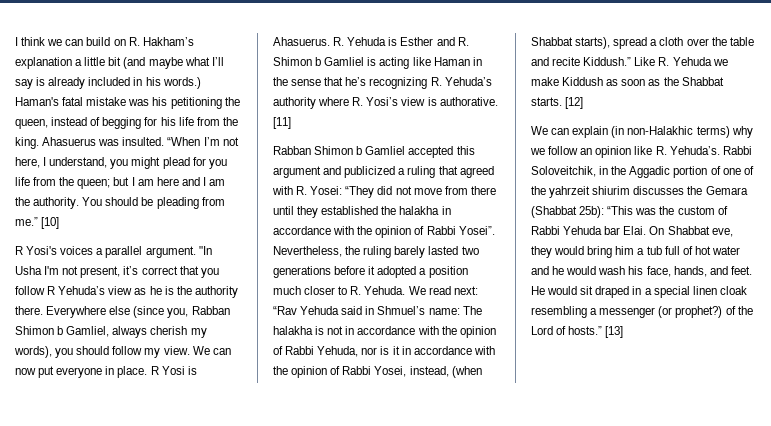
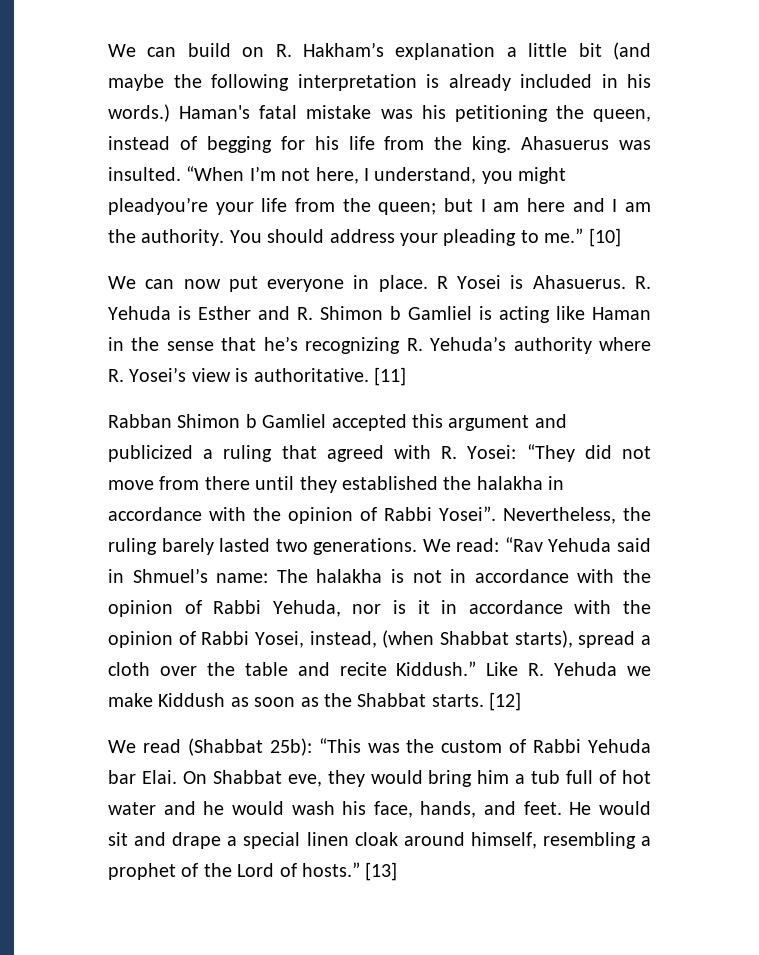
- I think we can build on R. Hakham’s explanation a little bit (and maybe what I’ll say is already included in his words.)
+ We can build on R. Hakham’s explanation a little bit (and maybe the following interpretation is already included in his words.)
- “When I’m not here, I understand, you might plead for you life from the queen; but I am here and I am the authority.
+ “When I’m not here, I understand, you might pleadyou’re your life from the queen; but I am here and I am the authority.
- You should be pleading from me.” [10]
- R Yosi's voices a parallel argument. "In Usha I'm not present, it’s correct that you follow R Yehuda’s view as he is the authority there. Everywhere else (since you, Rabban Shimon b Gamliel, always cherish my words), you should follow my view. We can now put everyone in place.
+ You should address your pleading to me.” [10]
+ We can now put everyone in place.
- R Yosi is Ahasuerus.
+ R Yosei is Ahasuerus.
- R. Yehuda is Esther and R. Shimon b Gamliel is acting like Haman in the sense that he’s recognizing R. Yehuda’s authority where R. Yosi’s view is authorative.
+ R. Yehuda is Esther and R. Shimon b Gamliel is acting like Haman in the sense that he’s recognizing R. Yehuda’s authority where R. Yosei’s view is authoritative.
- Nevertheless, the ruling barely lasted two generations before it adopted a position much closer to R. Yehuda. We read next: “Rav Yehuda said in Shmuel’s name: The halakha is not in accordance with the opinion of Rabbi Yehuda, nor is it in accordance with the opinion of Rabbi Yosei, instead, (when Shabbat starts), spread a cloth over the table and recite Kiddush.”
+ Nevertheless, the ruling barely lasted two generations. We read: “Rav Yehuda said in Shmuel’s name: The halakha is not in accordance with the opinion of Rabbi Yehuda, nor is it in accordance with the opinion of Rabbi Yosei, instead, (when Shabbat starts), spread a cloth over the table and recite Kiddush.”
- We can explain (in non-Halakhic terms) why we follow an opinion like R. Yehuda’s. Rabbi Soloveitchik, in the Aggadic portion of one of the yahrzeit shiurim discusses the Gemara (Shabbat 25b): “This was the custom of Rabbi Yehuda bar Elai.
+ We read (Shabbat 25b): “This was the custom of Rabbi Yehuda bar Elai.
- He would sit draped in a special linen cloak resembling a messenger (or prophet?) of the Lord of hosts.”
+ He would sit and drape a special linen cloak around himself, resembling a prophet of the Lord of hosts.”

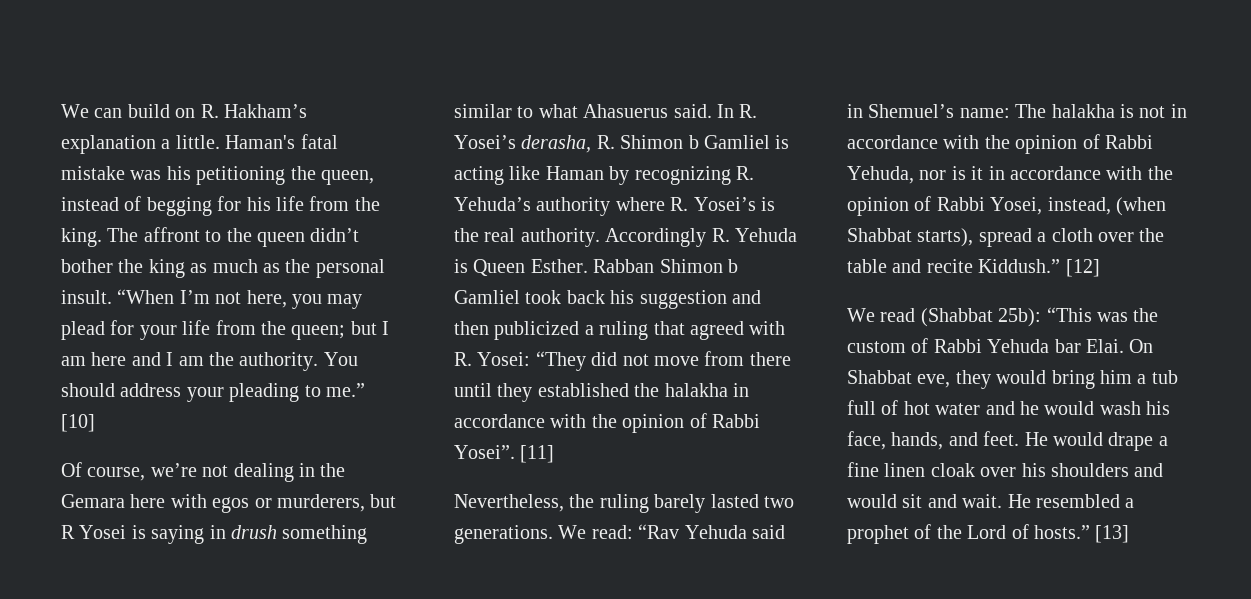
- We can build on R. Hakham’s explanation a little bit (and maybe the following interpretation is already included in his words.)
+ We can build on R. Hakham’s explanation a little.
- Ahasuerus was insulted. “When I’m not here, I understand, you might pleadyou’re your life from the queen; but I am here and I am the authority.
+ The affront to the queen didn’t bother the king as much as the personal insult. “When I’m not here, you may plead for your life from the queen; but I am here and I am the authority.
- We can now put everyone in place. R Yosei is Ahasuerus. R. Yehuda is Esther and R. Shimon b Gamliel is acting like Haman in the sense that he’s recognizing R. Yehuda’s authority where R. Yosei’s view is authoritative. [11]
- Rabban Shimon b Gamliel accepted this argument and publicized a ruling that agreed with R. Yosei: “They did not move from there until they established the halakha in accordance with the opinion of Rabbi Yosei”. Nevertheless, the ruling barely lasted two generations.
+ Of course, we’re not dealing in the Gemara here with egos or murderers, but R Yosei is saying in drush something similar to what Ahasuerus said. In R. Yosei’s derasha, R. Shimon b Gamliel is acting like Haman by recognizing R. Yehuda’s authority where R. Yosei’s is the real authority. Accordingly R. Yehuda is Queen Esther. Rabban Shimon b Gamliel took back his suggestion and then publicized a ruling that agreed with R. Yosei: “They did not move from there until they established the halakha in accordance with the opinion of Rabbi Yosei”. [11]
+ Nevertheless, the ruling barely lasted two generations.
- We read: “Rav Yehuda said in Shmuel’s name: The halakha is not in accordance with the opinion of Rabbi Yehuda, nor is it in accordance with the opinion of Rabbi Yosei, instead, (when Shabbat starts), spread a cloth over the table and recite Kiddush.”
+ We read: “Rav Yehuda said in Shemuel’s name: The halakha is not in accordance with the opinion of Rabbi Yehuda, nor is it in accordance with the opinion of Rabbi Yosei, instead, (when Shabbat starts), spread a cloth over the table and recite Kiddush.”
- Like R. Yehuda we make Kiddush as soon as the Shabbat starts.
- He would sit and drape a special linen cloak around himself, resembling a prophet of the Lord of hosts.”
+ He would drape a fine linen cloak over his shoulders and would sit and wait. He resembled a prophet of the Lord of hosts.”

